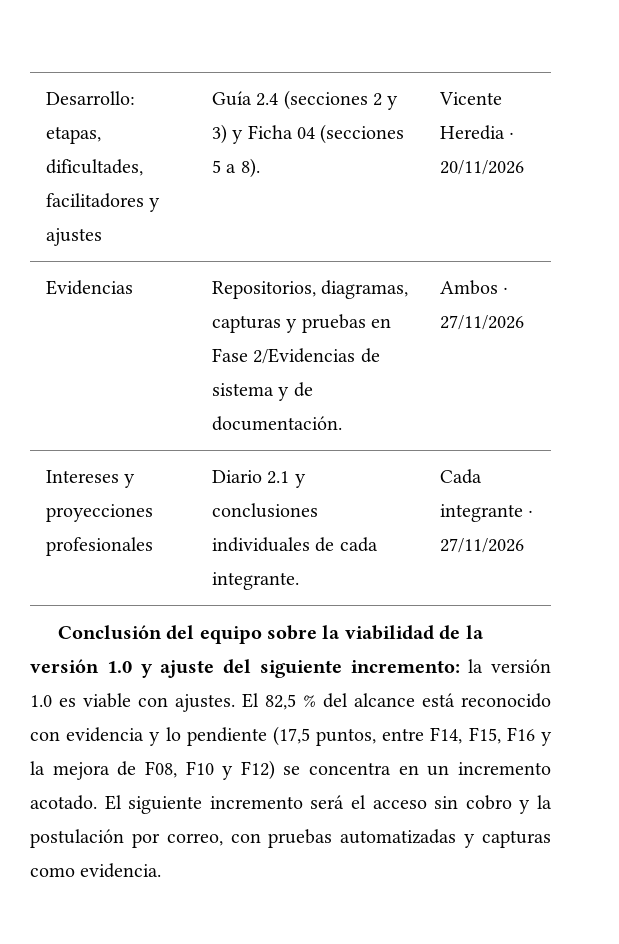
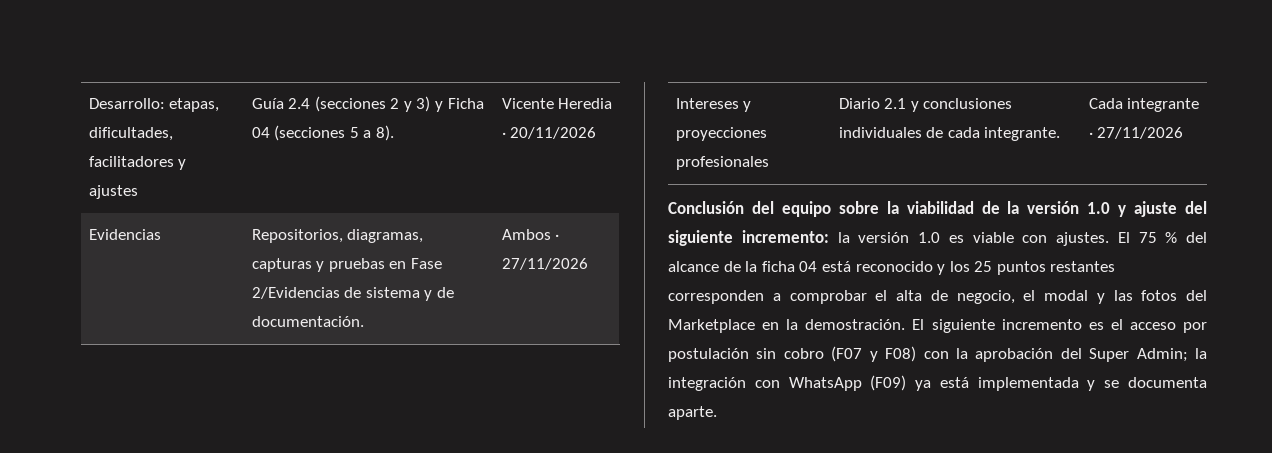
- El 82,5 % del alcance está reconocido con evidencia y lo pendiente (17,5 puntos, entre F14, F15, F16 y la mejora de F08, F10 y F12) se concentra en un incremento acotado.
+ El 75 % del alcance de la ficha 04 está reconocido y los 25 puntos restantes corresponden a comprobar el alta de negocio, el modal y las fotos del Marketplace en la demostración.
- El siguiente incremento será el acceso sin cobro y la postulación por correo, con pruebas automatizadas y capturas como evidencia.
+ El siguiente incremento es el acceso por postulación sin cobro (F07 y F08) con la aprobación del Super Admin; la integración con WhatsApp (F09) ya está implementada y se documenta aparte.

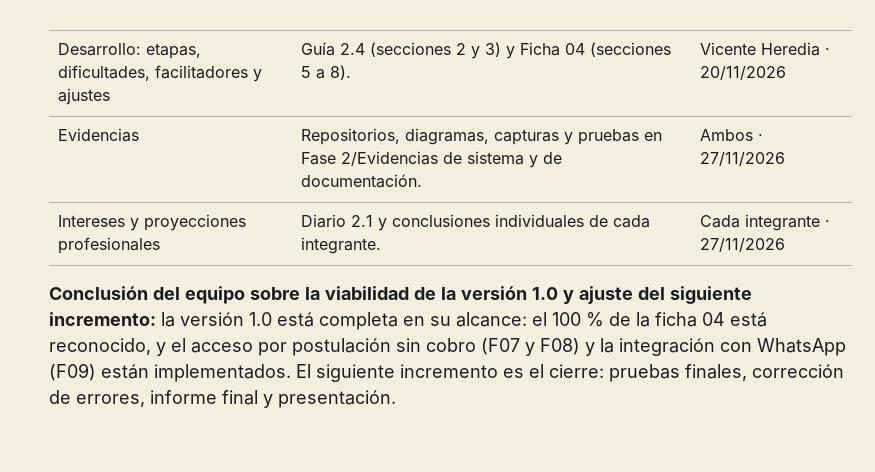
- Conclusión del equipo sobre la viabilidad de la versión 1.0 y ajuste del siguiente incremento: la versión 1.0 es viable con ajustes. El 75 % del alcance de la ficha 04 está reconocido y los 25 puntos restantes corresponden a comprobar el alta de negocio, el modal y las fotos del Marketplace en la demostración. El siguiente incremento es el acceso por postulación sin cobro (F07 y F08) con la aprobación del Super Admin; la integración con WhatsApp (F09) ya está implementada y se documenta aparte.
+ Conclusión del equipo sobre la viabilidad de la versión 1.0 y ajuste del siguiente incremento: la versión 1.0 está completa en su alcance: el 100 % de la ficha 04 está reconocido, y el acceso por postulación sin cobro (F07 y F08) y la integración con WhatsApp (F09) están implementados. El siguiente incremento es el cierre: pruebas finales, corrección de errores, informe final y presentación.

